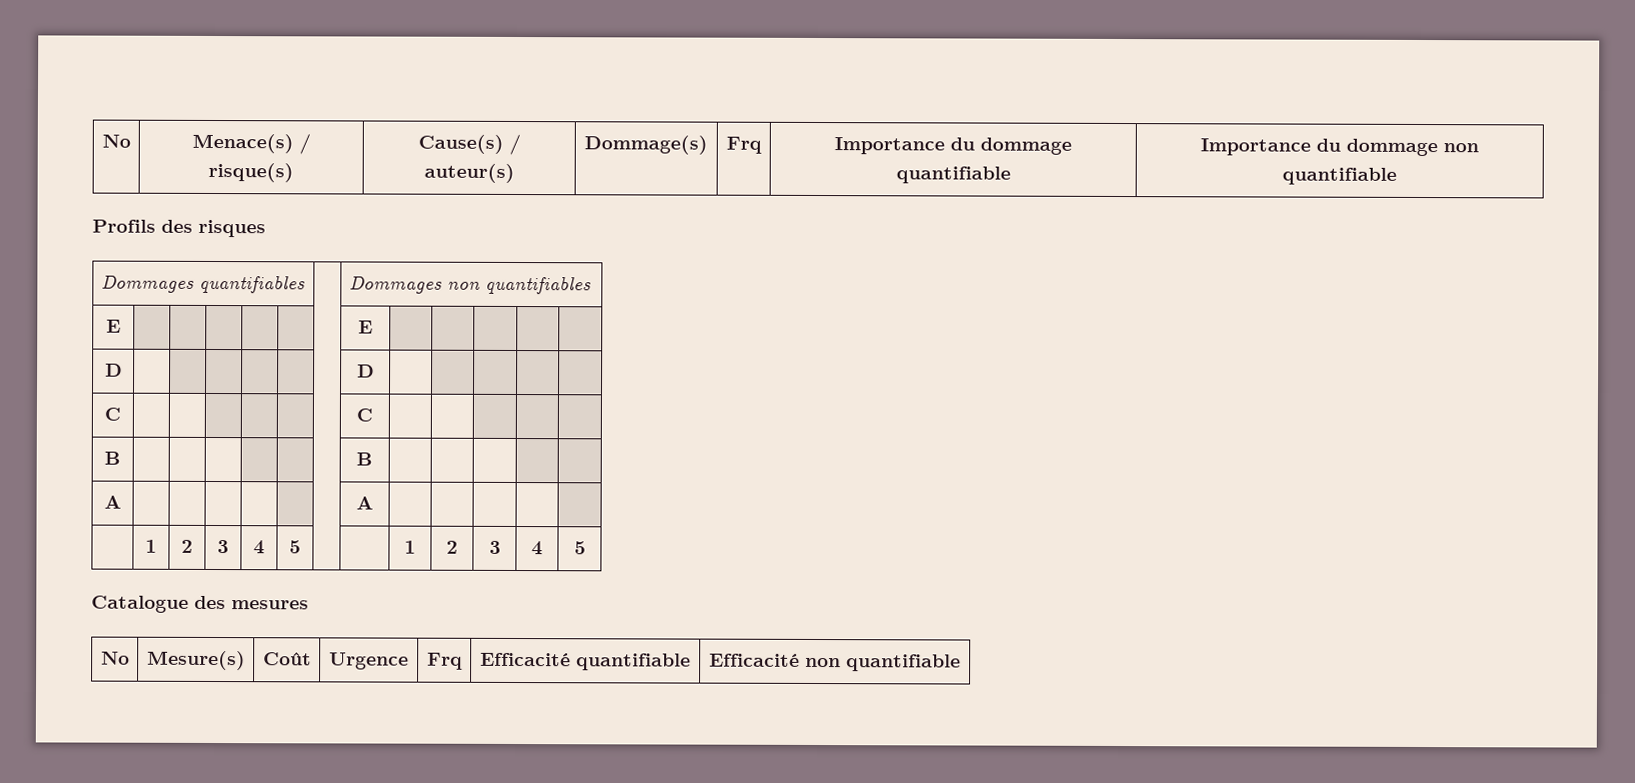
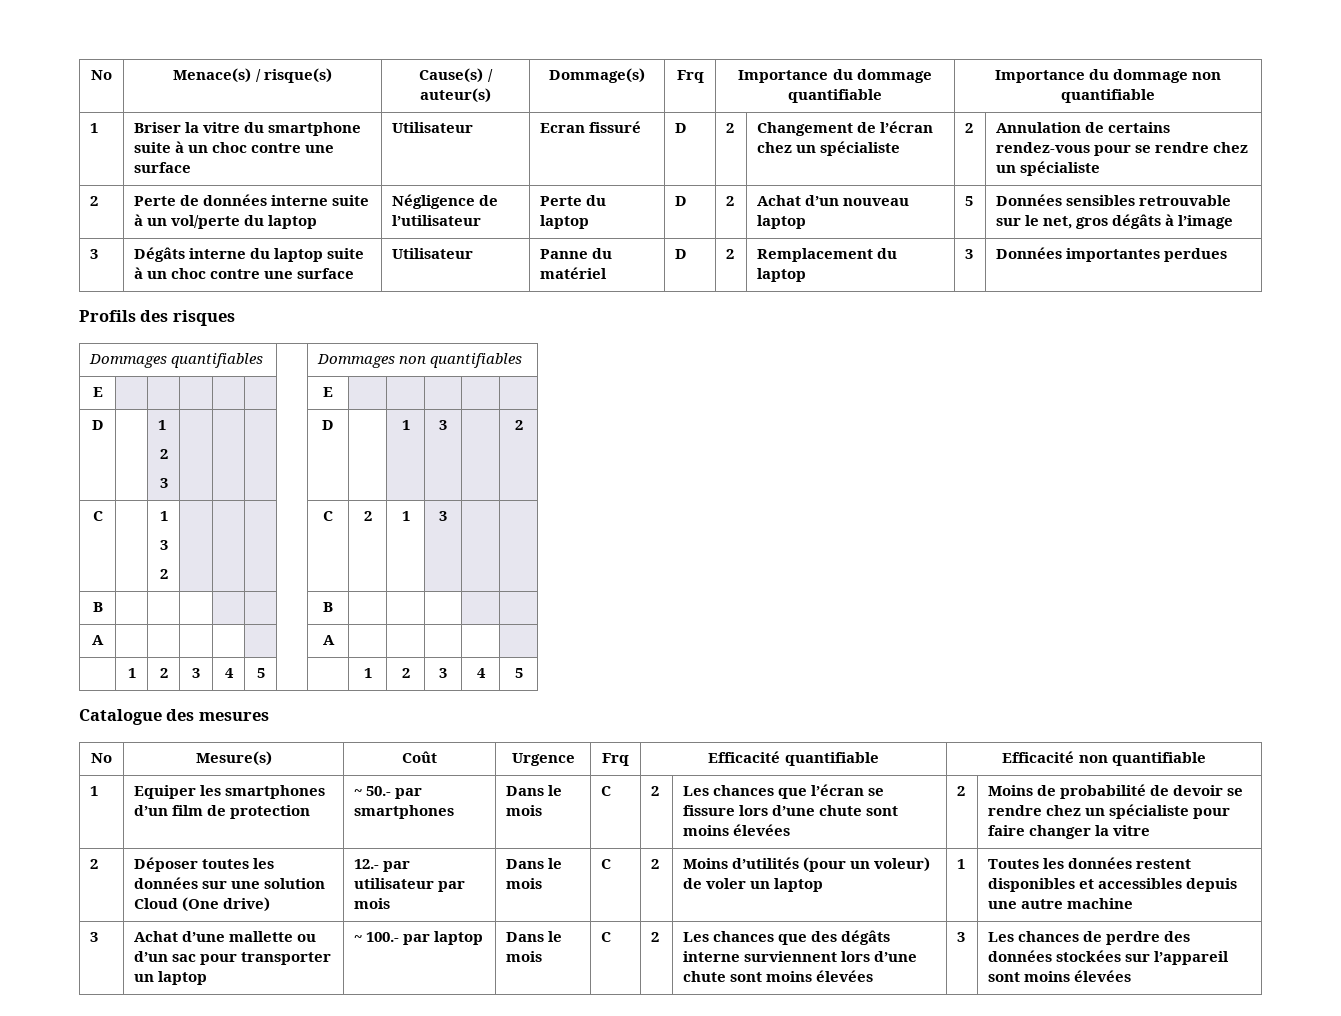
+ 1 | Briser la vitre du smartphone suite à un choc contre une surface | Utilisateur | Ecran fissuré | D | 2 | Changement de l’écran chez un spécialiste | 2 | Annulation de certains rendez-vous pour se rendre chez un spécialiste
+ 2 | Perte de données interne suite à un vol/perte du laptop | Négligence de l’utilisateur | Perte du laptop | D | 2 | Achat d’un nouveau laptop | 5 | Données sensibles retrouvable sur le net, gros dégâts à l’image
+ 3 | Dégâts interne du laptop suite à un choc contre une surface | Utilisateur | Panne du matériel | D | 2 | Remplacement du laptop | 3 | Données importantes perdues
  E | | | | | | | E | | | | |
- D | | | | | | | D | | | | |
- C | | | | | | | C | | | | |
+ D | | 1
+ 2
+ 3 | | | | | D | | 1 | 3 | | 2
+ C | | 1
+ 3
+ 2 | | | | | C | 2 | 1 | 3 | |
+ 1 | Equiper les smartphones d’un film de protection | ~ 50.- par smartphones | Dans le mois | C | 2 | Les chances que l’écran se fissure lors d’une chute sont moins élevées | 2 | Moins de probabilité de devoir se rendre chez un spécialiste pour faire changer la vitre
+ 2 | Déposer toutes les données sur une solution Cloud (One drive) | 12.- par utilisateur par mois | Dans le mois | C | 2 | Moins d’utilités (pour un voleur) de voler un laptop | 1 | Toutes les données restent disponibles et accessibles depuis une autre machine
+ 3 | Achat d’une mallette ou d’un sac pour transporter un laptop | ~ 100.- par laptop | Dans le mois | C | 2 | Les chances que des dégâts interne surviennent lors d’une chute sont moins élevées | 3 | Les chances de perdre des données stockées sur l’appareil sont moins élevées

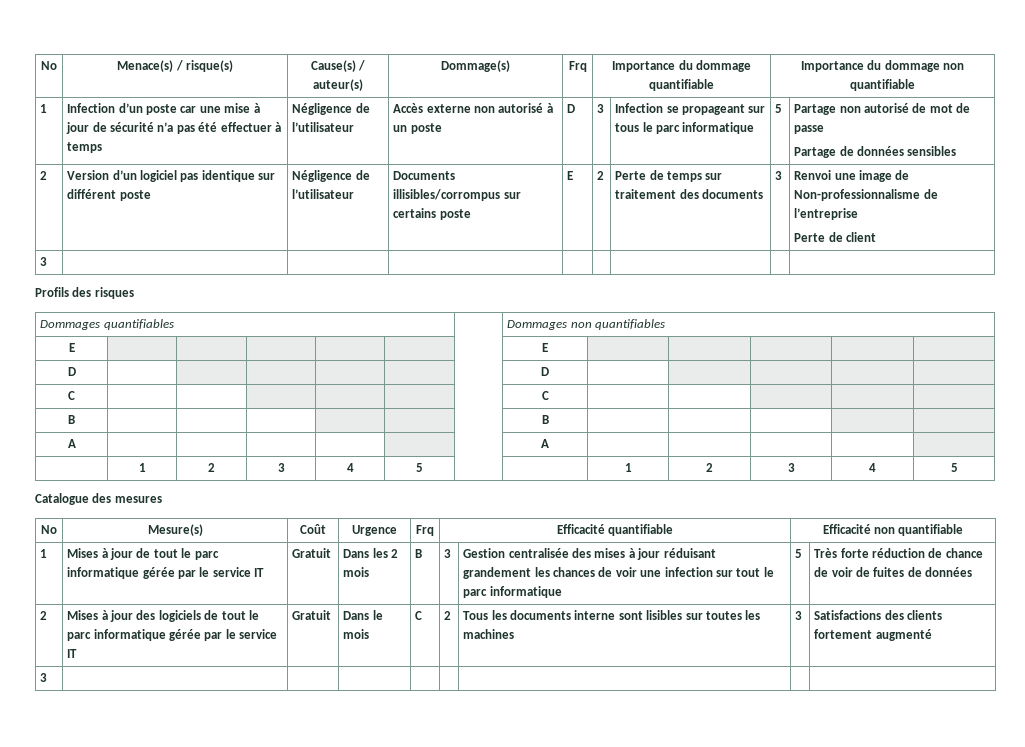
- Briser la vitre du smartphone suite à un choc contre une surface | Utilisateur | Ecran fissuré | D | 2 | Changement de l’écran chez un spécialiste | 2 | Annulation de certains rendez-vous pour se rendre chez un spécialiste
- 2 | Perte de données interne suite à un vol/perte du laptop | Négligence de l’utilisateur | Perte du laptop | D | 2 | Achat d’un nouveau laptop | 5 | Données sensibles retrouvable sur le net, gros dégâts à l’image
- 3 | Dégâts interne du laptop suite à un choc contre une surface | Utilisateur | Panne du matériel | D | 2 | Remplacement du laptop | 3 | Données importantes perdues
+ Infection d’un poste car une mise à jour de sécurité n’a pas été effectuer à temps | Négligence de l’utilisateur | Accès externe non autorisé à un poste | D | 3 | Infection se propageant sur tous le parc informatique | 5 | Partage non autorisé de mot de passe
+ Partage de données sensibles
+ 2 | Version d’un logiciel pas identique sur différent poste | Négligence de l’utilisateur | Documents illisibles/corrompus sur certains poste | E | 2 | Perte de temps sur traitement des documents | 3 | Renvoi une image de Non-professionnalisme de l’entreprise
+ Perte de client
+ 3 | | | | | | | |
  E | | | | | | | E | | | | |
- D | | 1
- 2
- 3 | | | | | D | | 1 | 3 | | 2
- C | | 1
- 3
- 2 | | | | | C | 2 | 1 | 3 | |
+ D | | | | | | | D | | | | |
+ C | | | | | | | C | | | | |
- Equiper les smartphones d’un film de protection | ~ 50.- par smartphones | Dans le mois | C | 2 | Les chances que l’écran se fissure lors d’une chute sont moins élevées | 2 | Moins de probabilité de devoir se rendre chez un spécialiste pour faire changer la vitre
- 2 | Déposer toutes les données sur une solution Cloud (One drive) | 12.- par utilisateur par mois | Dans le mois | C | 2 | Moins d’utilités (pour un voleur) de voler un laptop | 1 | Toutes les données restent disponibles et accessibles depuis une autre machine
- 3 | Achat d’une mallette ou d’un sac pour transporter un laptop | ~ 100.- par laptop | Dans le mois | C | 2 | Les chances que des dégâts interne surviennent lors d’une chute sont moins élevées | 3 | Les chances de perdre des données stockées sur l’appareil sont moins élevées
+ Mises à jour de tout le parc informatique gérée par le service IT | Gratuit | Dans les 2 mois | B | 3 | Gestion centralisée des mises à jour réduisant grandement les chances de voir une infection sur tout le parc informatique | 5 | Très forte réduction de chance de voir de fuites de données
+ 2 | Mises à jour des logiciels de tout le parc informatique gérée par le service IT | Gratuit | Dans le mois | C | 2 | Tous les documents interne sont lisibles sur toutes les machines | 3 | Satisfactions des clients fortement augmenté
+ 3 | | | | | | | |

